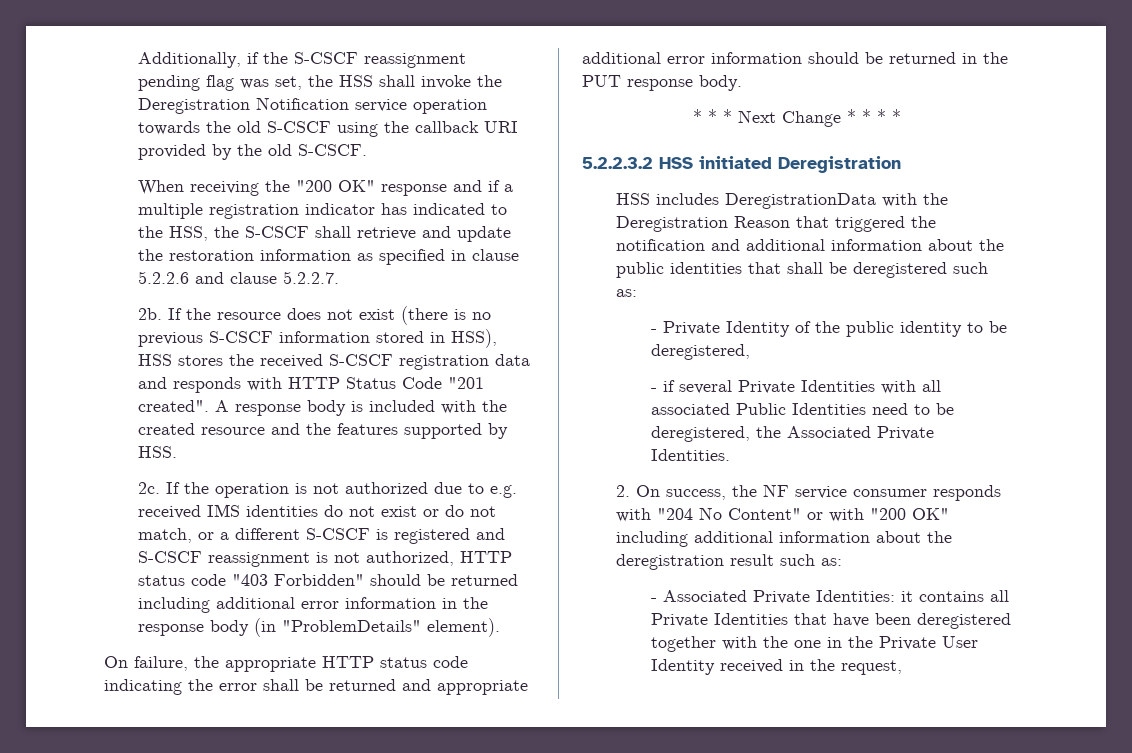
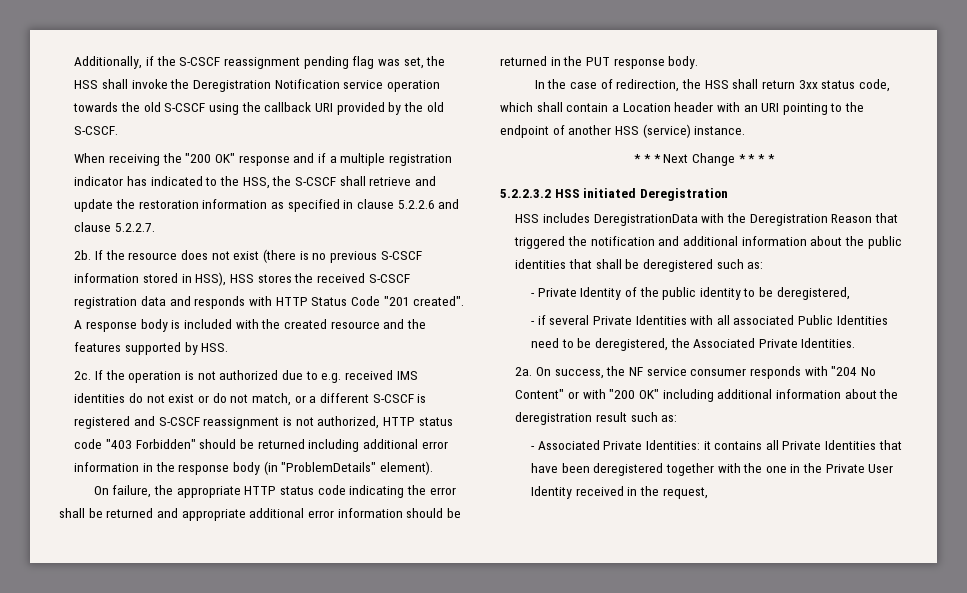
+ In the case of redirection, the HSS shall return 3xx status code, which shall contain a Location header with an URI pointing to the endpoint of another HSS (service) instance.
- 2. On success, the NF service consumer responds with "204 No Content" or with "200 OK" including additional information about the deregistration result such as:
+ 2a. On success, the NF service consumer responds with "204 No Content" or with "200 OK" including additional information about the deregistration result such as:

